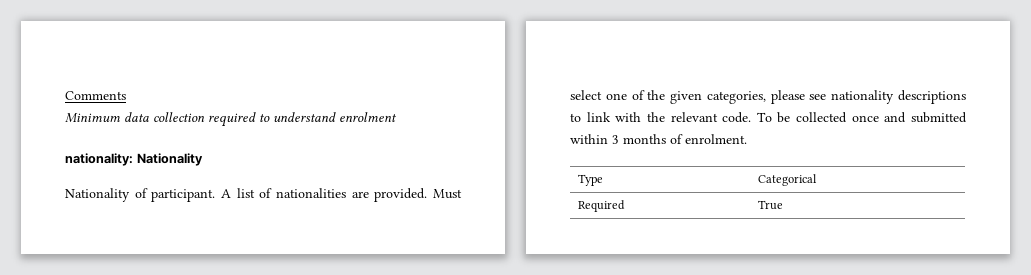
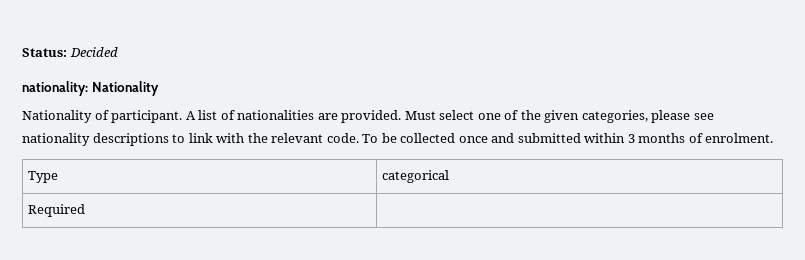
- Comments
- Minimum data collection required to understand enrolment
+ Status: Decided
- Type | Categorical
+ Type | categorical
- Required | True
+ Required |

